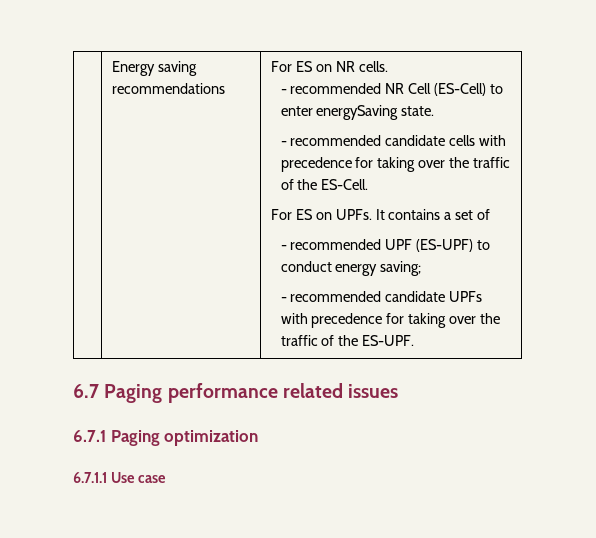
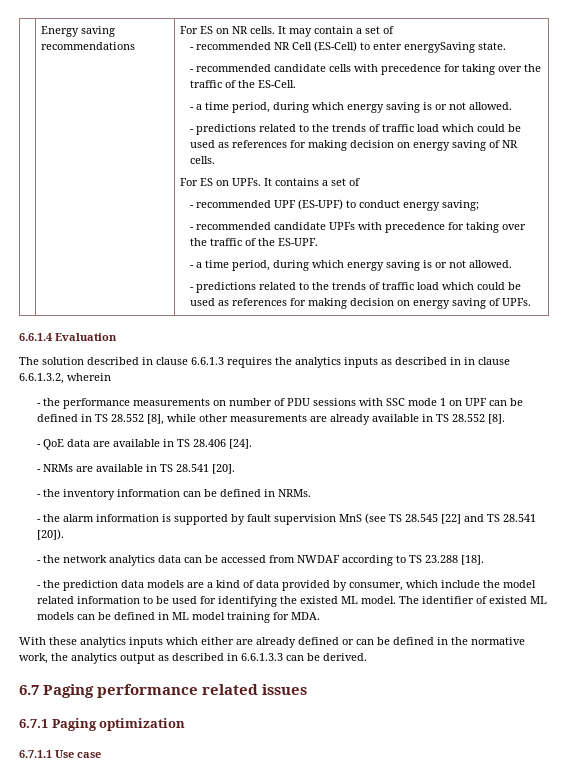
+ It may contain a set of
  - recommended candidate cells with precedence for taking over the traffic of the ES-Cell.
+ - a time period, during which energy saving is or not allowed.
+ - predictions related to the trends of traffic load which could be used as references for making decision on energy saving of NR cells.
  - recommended candidate UPFs with precedence for taking over the traffic of the ES-UPF.
+ - a time period, during which energy saving is or not allowed.
+ - predictions related to the trends of traffic load which could be used as references for making decision on energy saving of UPFs.
+ 6.6.1.4 Evaluation
+ The solution described in clause 6.6.1.3 requires the analytics inputs as described in in clause 6.6.1.3.2, wherein
+ - the performance measurements on number of PDU sessions with SSC mode 1 on UPF can be defined in TS 28.552 [8], while other measurements are already available in TS 28.552 [8].
+ - QoE data are available in TS 28.406 [24].
+ - NRMs are available in TS 28.541 [20].
+ - the inventory information can be defined in NRMs.
+ - the alarm information is supported by fault supervision MnS (see TS 28.545 [22] and TS 28.541 [20]).
+ - the network analytics data can be accessed from NWDAF according to TS 23.288 [18].
+ - the prediction data models are a kind of data provided by consumer, which include the model related information to be used for identifying the existed ML model. The identifier of existed ML models can be defined in ML model training for MDA.
+ With these analytics inputs which either are already defined or can be defined in the normative work, the analytics output as described in 6.6.1.3.3 can be derived.

